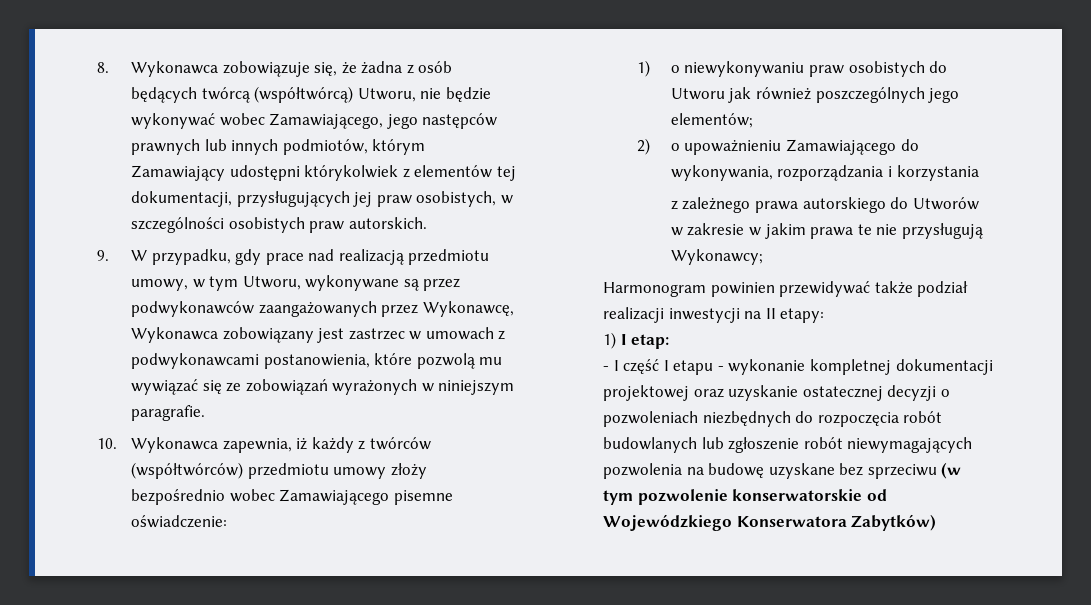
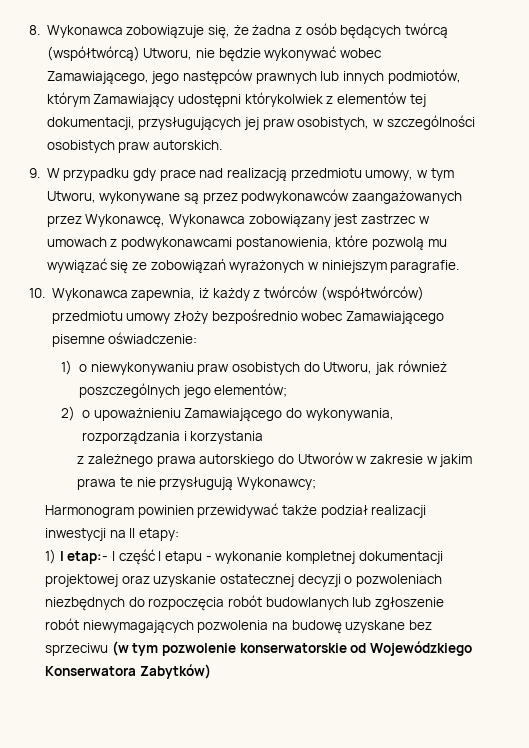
- 9. W przypadku, gdy prace nad realizacją przedmiotu umowy, w tym Utworu, wykonywane są przez podwykonawców zaangażowanych przez Wykonawcę, Wykonawca zobowiązany jest zastrzec w umowach z podwykonawcami postanowienia, które pozwolą mu wywiązać się ze zobowiązań wyrażonych w niniejszym paragrafie.
+ 9. W przypadku gdy prace nad realizacją przedmiotu umowy, w tym Utworu, wykonywane są przez podwykonawców zaangażowanych przez Wykonawcę, Wykonawca zobowiązany jest zastrzec w umowach z podwykonawcami postanowienia, które pozwolą mu wywiązać się ze zobowiązań wyrażonych w niniejszym paragrafie.
- 1) o niewykonywaniu praw osobistych do Utworu jak również poszczególnych jego elementów;
+ 1) o niewykonywaniu praw osobistych do Utworu, jak również poszczególnych jego elementów;
- 1) I etap:
- - I część I etapu - wykonanie kompletnej dokumentacji projektowej oraz uzyskanie ostatecznej decyzji o pozwoleniach niezbędnych do rozpoczęcia robót budowlanych lub zgłoszenie robót niewymagających pozwolenia na budowę uzyskane bez sprzeciwu (w tym pozwolenie konserwatorskie od Wojewódzkiego Konserwatora Zabytków)
+ 1) I etap:- I część I etapu - wykonanie kompletnej dokumentacji projektowej oraz uzyskanie ostatecznej decyzji o pozwoleniach niezbędnych do rozpoczęcia robót budowlanych lub zgłoszenie robót niewymagających pozwolenia na budowę uzyskane bez sprzeciwu (w tym pozwolenie konserwatorskie od Wojewódzkiego Konserwatora Zabytków)

